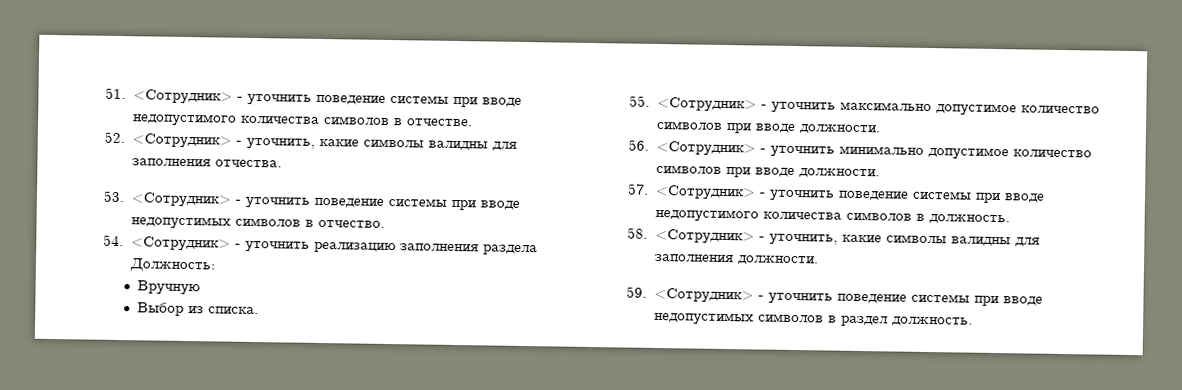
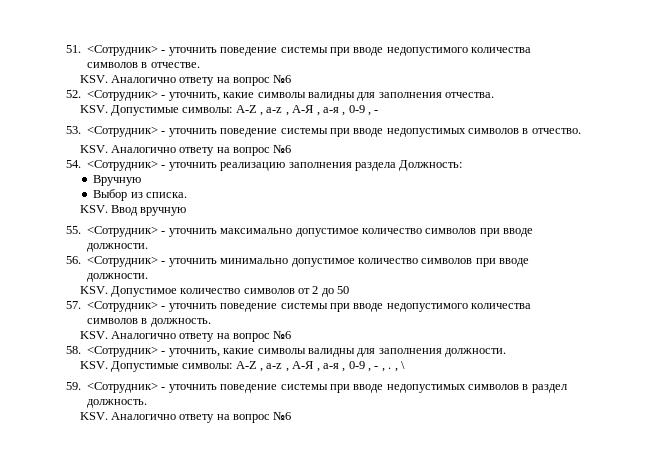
  51. <Сотрудник> - уточнить поведение системы при вводе недопустимого количества символов в отчестве.
+ KSV. Аналогично ответу на вопрос №6
  52. <Сотрудник> - уточнить, какие символы валидны для заполнения отчества.
+ KSV. Допустимые символы: A-Z , a-z , А-Я , а-я , 0-9 , -
  53. <Сотрудник> - уточнить поведение системы при вводе недопустимых символов в отчество.
+ KSV. Аналогично ответу на вопрос №6
+ KSV. Ввод вручную
+ KSV. Допустимое количество символов от 2 до 50
  57. <Сотрудник> - уточнить поведение системы при вводе недопустимого количества символов в должность.
+ KSV. Аналогично ответу на вопрос №6
+ KSV. Допустимые символы: A-Z , a-z , А-Я , а-я , 0-9 , - , . , \
  59. <Сотрудник> - уточнить поведение системы при вводе недопустимых символов в раздел должность.
+ KSV. Аналогично ответу на вопрос №6

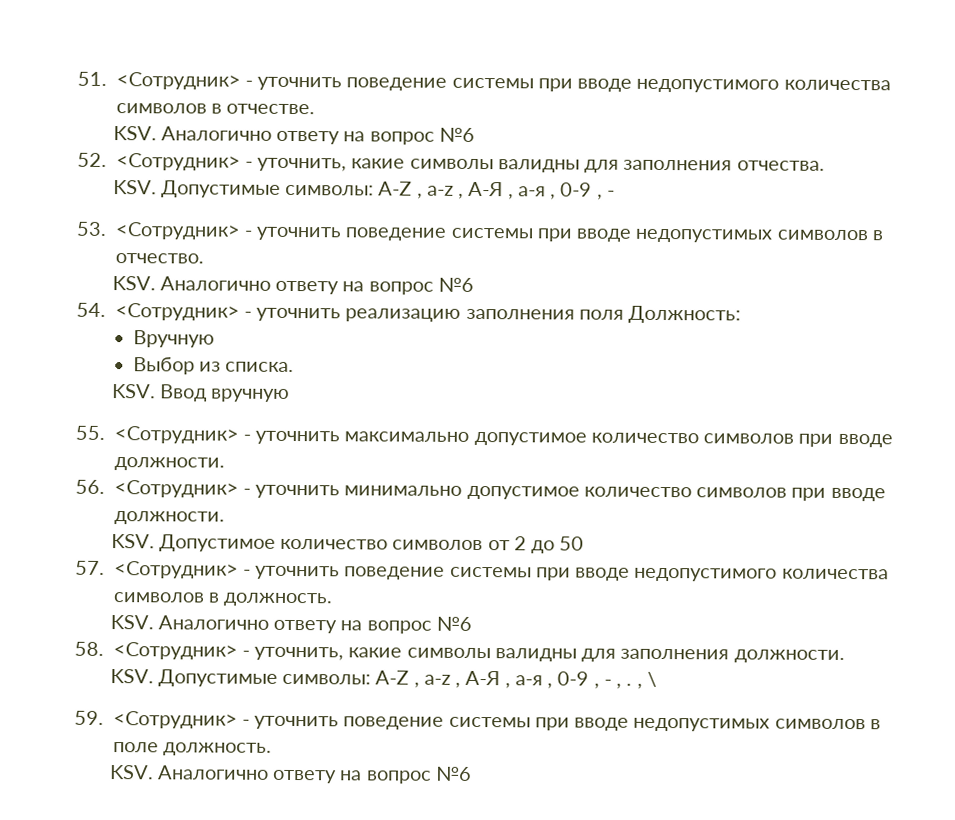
- 54. <Сотрудник> - уточнить реализацию заполнения раздела Должность:
+ 54. <Сотрудник> - уточнить реализацию заполнения поля Должность:
- 59. <Сотрудник> - уточнить поведение системы при вводе недопустимых символов в раздел должность.
+ 59. <Сотрудник> - уточнить поведение системы при вводе недопустимых символов в поле должность.

